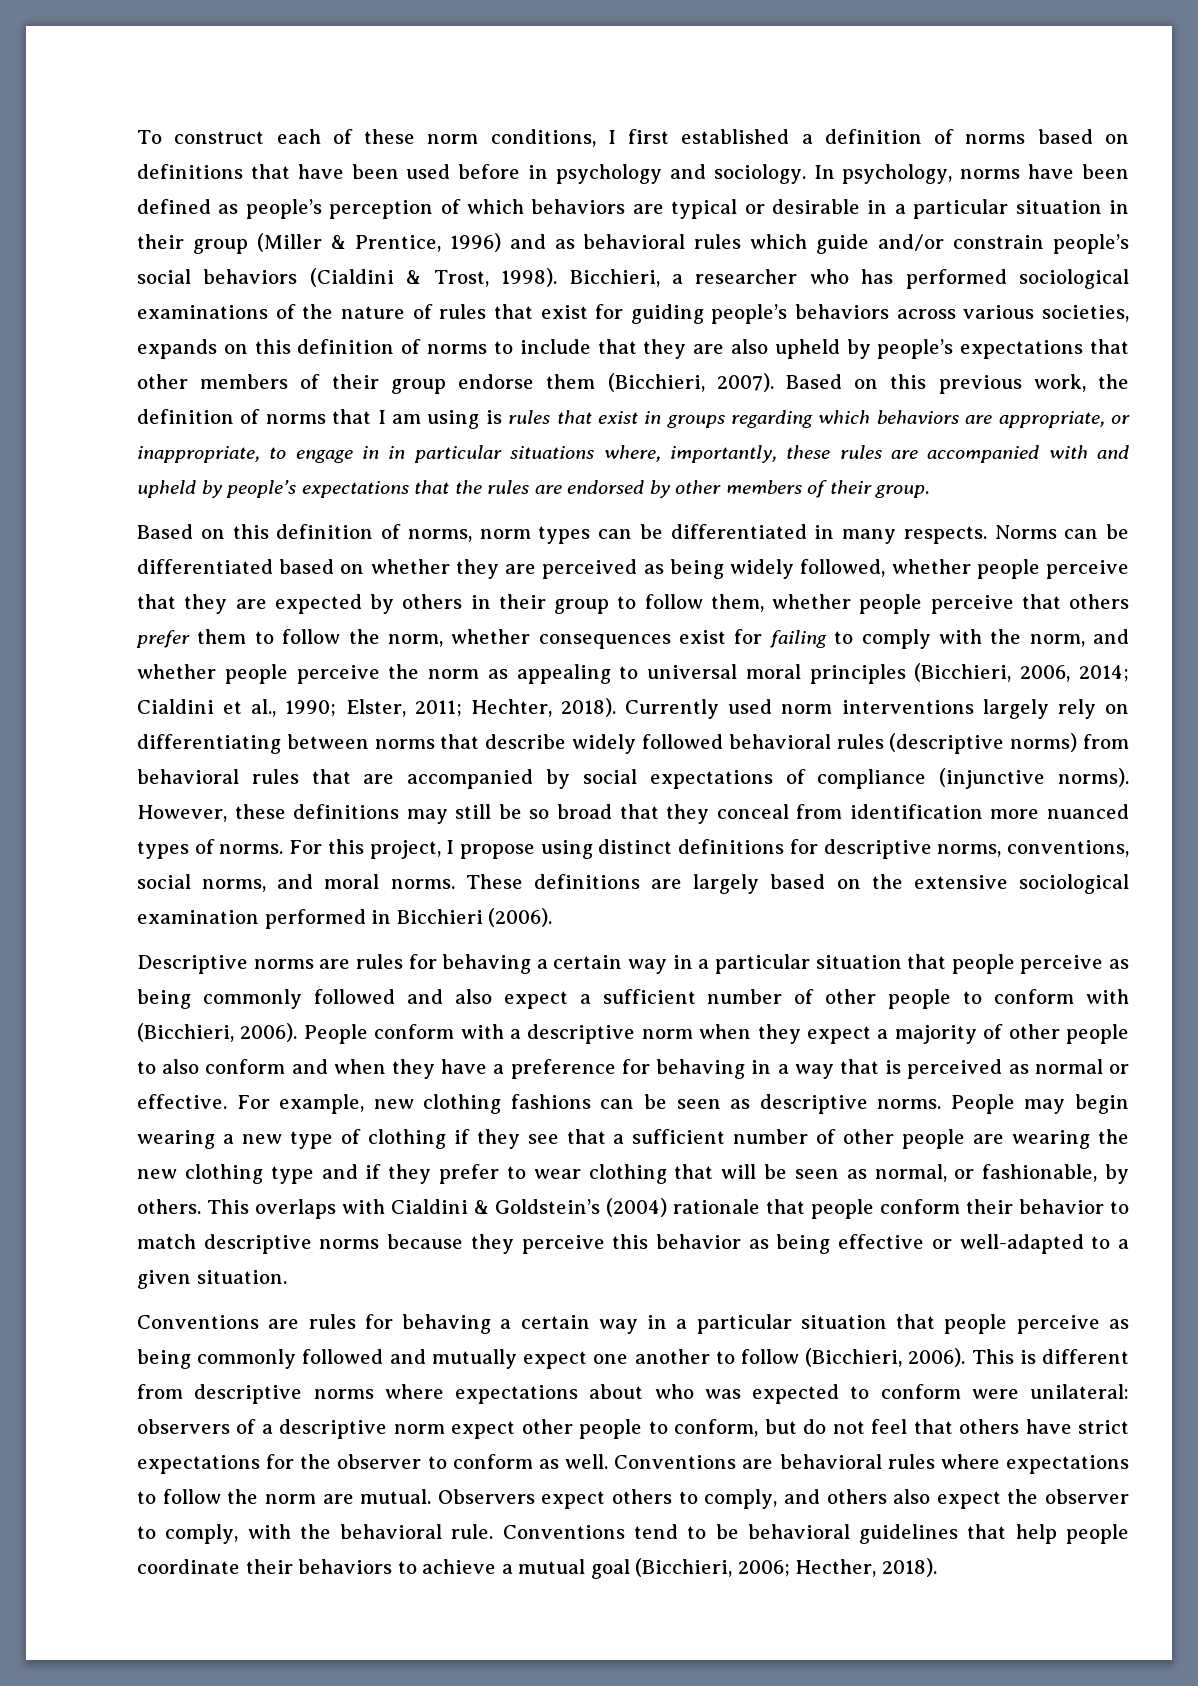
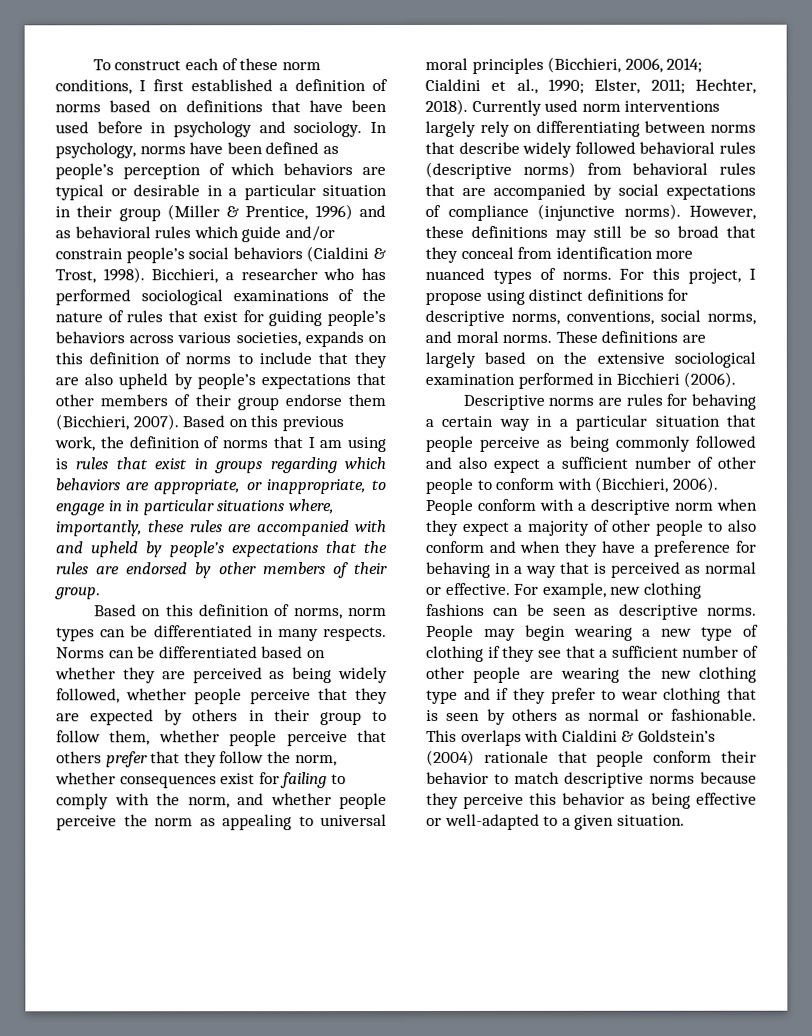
- Norms can be differentiated based on whether they are perceived as being widely followed, whether people perceive that they are expected by others in their group to follow them, whether people perceive that others prefer them to follow the norm, whether consequences exist for failing to comply with the norm, and whether people perceive the norm as appealing to universal moral principles (Bicchieri, 2006, 2014;
+ Norms can be differentiated based on whether they are perceived as being widely followed, whether people perceive that they are expected by others in their group to follow them, whether people perceive that others prefer that they follow the norm, whether consequences exist for failing to comply with the norm, and whether people perceive the norm as appealing to universal moral principles (Bicchieri, 2006, 2014;
- People may begin wearing a new type of clothing if they see that a sufficient number of other people are wearing the new clothing type and if they prefer to wear clothing that will be seen as normal, or fashionable, by others.
+ People may begin wearing a new type of clothing if they see that a sufficient number of other people are wearing the new clothing type and if they prefer to wear clothing that is seen by others as normal or fashionable.
- Conventions are rules for behaving a certain way in a particular situation that people perceive as being commonly followed and mutually expect one another to follow (Bicchieri, 2006). This is different from descriptive norms where expectations about who was expected to conform were unilateral: observers of a descriptive norm expect other people to conform, but do not feel that others have strict expectations for the observer to conform as well. Conventions are behavioral rules where expectations to follow the norm are mutual. Observers expect others to comply, and others also expect the observer to comply, with the behavioral rule. Conventions tend to be behavioral guidelines that help people coordinate their behaviors to achieve a mutual goal (Bicchieri, 2006; Hecther, 2018).

